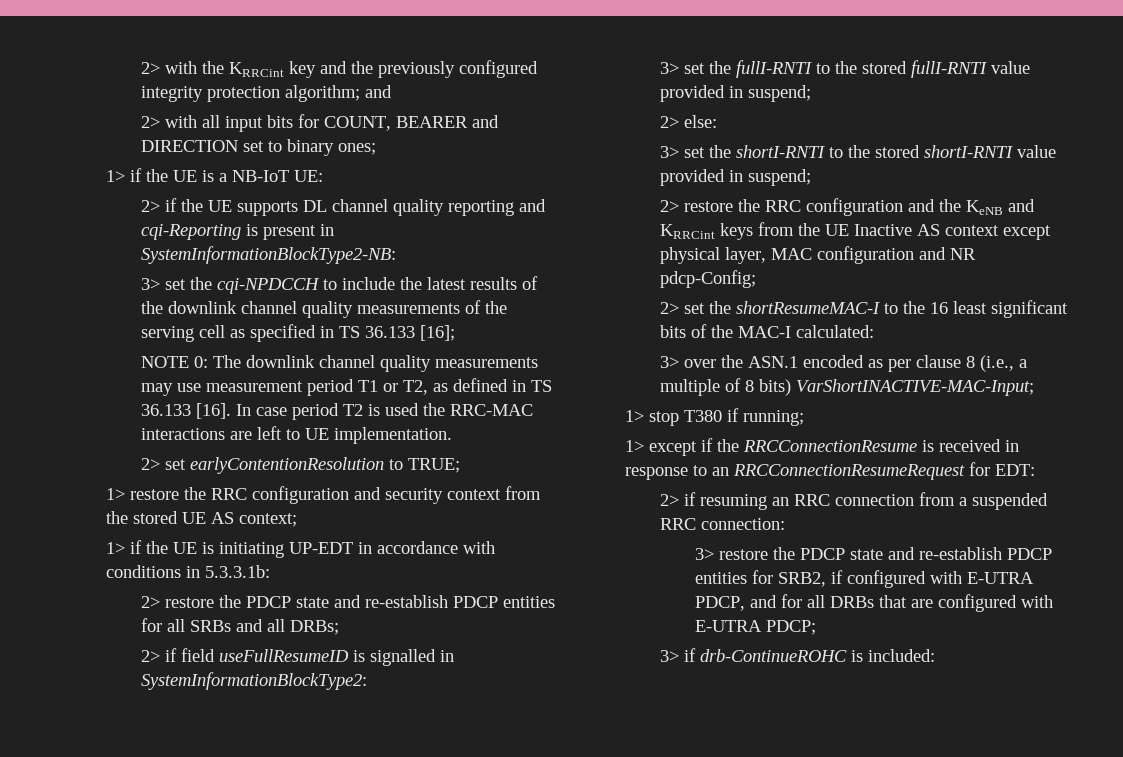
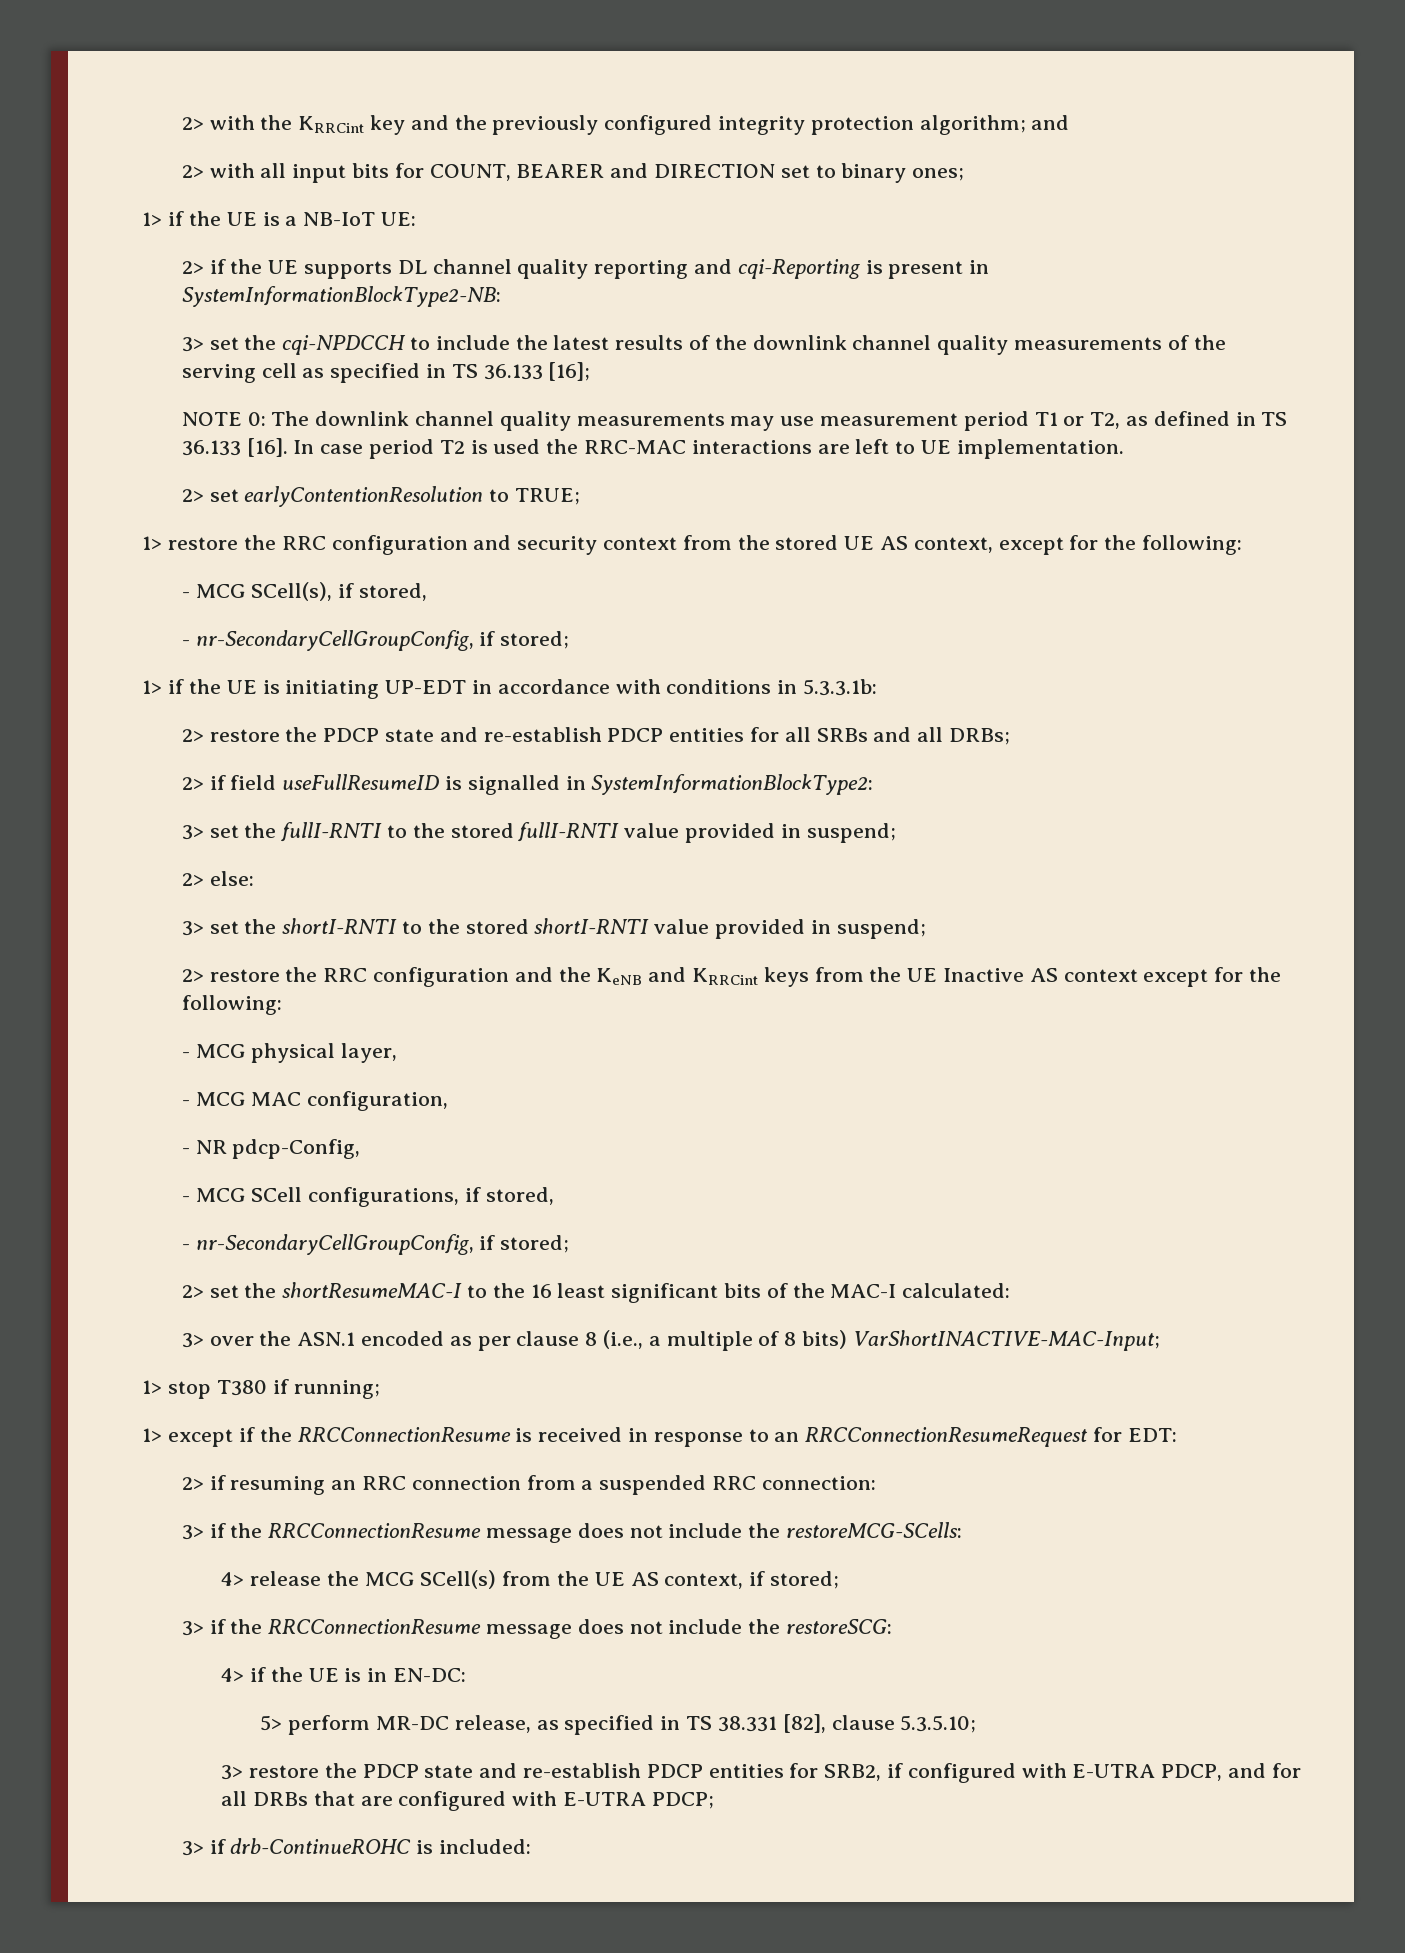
- 1> restore the RRC configuration and security context from the stored UE AS context;
+ 1> restore the RRC configuration and security context from the stored UE AS context, except for the following:
+ - MCG SCell(s), if stored,
+ - nr-SecondaryCellGroupConfig, if stored;
- 2> restore the RRC configuration and the KeNB and KRRCint keys from the UE Inactive AS context except physical layer, MAC configuration and NR pdcp-Config;
+ 2> restore the RRC configuration and the KeNB and KRRCint keys from the UE Inactive AS context except for the following:
+ - MCG physical layer,
+ - MCG MAC configuration,
+ - NR pdcp-Config,
+ - MCG SCell configurations, if stored,
+ - nr-SecondaryCellGroupConfig, if stored;
+ 3> if the RRCConnectionResume message does not include the restoreMCG-SCells:
+ 4> release the MCG SCell(s) from the UE AS context, if stored;
+ 3> if the RRCConnectionResume message does not include the restoreSCG:
+ 4> if the UE is in EN-DC:
+ 5> perform MR-DC release, as specified in TS 38.331 [82], clause 5.3.5.10;

